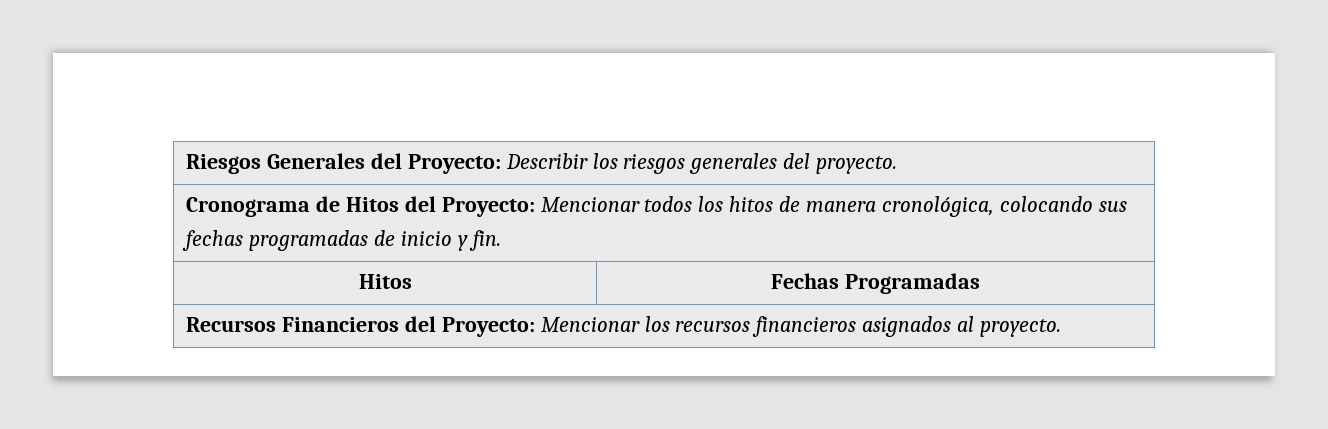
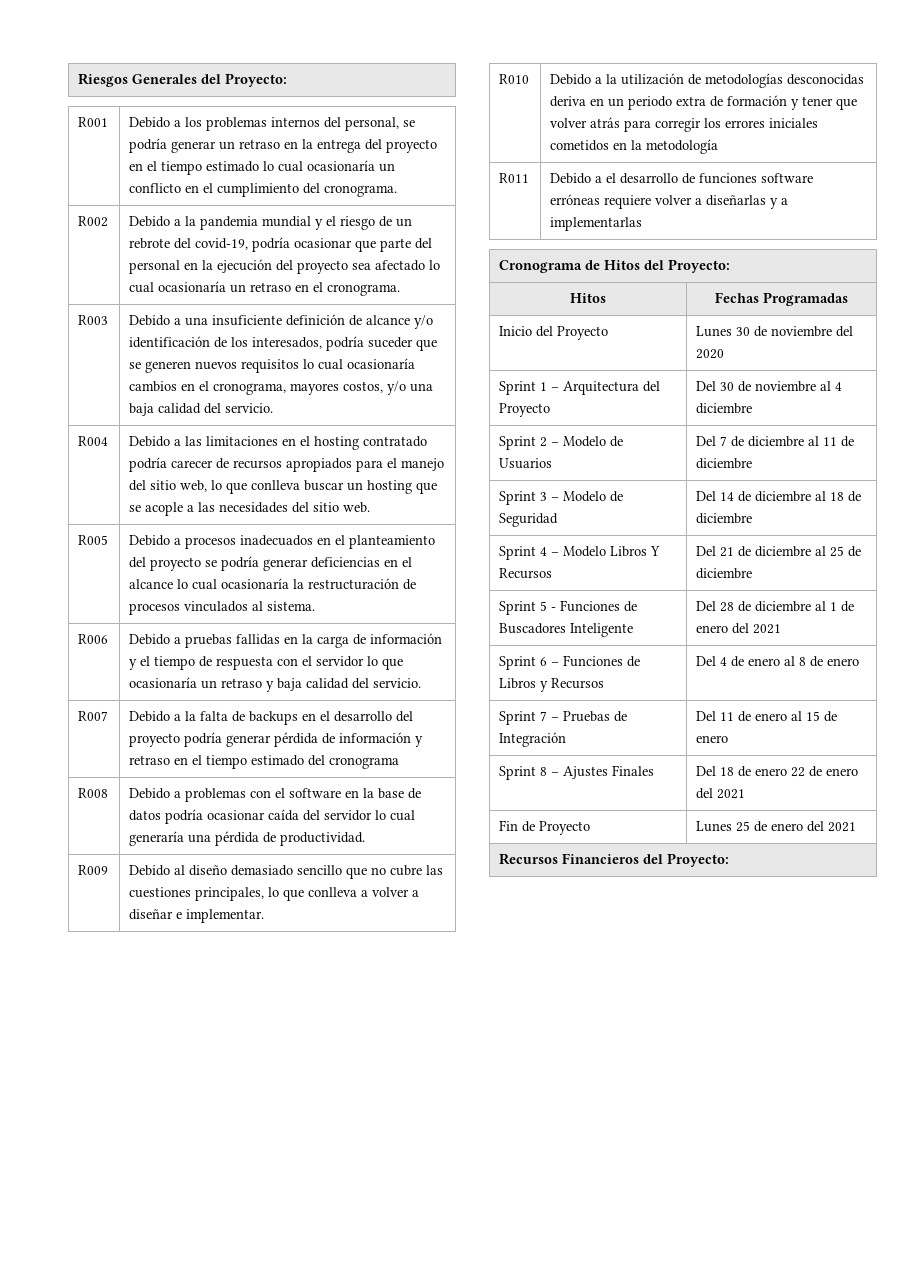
- Riesgos Generales del Proyecto: Describir los riesgos generales del proyecto.
+ Riesgos Generales del Proyecto:
+ R001 | Debido a los problemas internos del personal, se podría generar un retraso en la entrega del proyecto en el tiempo estimado lo cual ocasionaría un conflicto en el cumplimiento del cronograma.
+ R002 | Debido a la pandemia mundial y el riesgo de un rebrote del covid-19, podría ocasionar que parte del personal en la ejecución del proyecto sea afectado lo cual ocasionaría un retraso en el cronograma.
+ R003 | Debido a una insuficiente definición de alcance y/o identificación de los interesados, podría suceder que se generen nuevos requisitos lo cual ocasionaría cambios en el cronograma, mayores costos, y/o una baja calidad del servicio.
+ R004 | Debido a las limitaciones en el hosting contratado podría carecer de recursos apropiados para el manejo del sitio web, lo que conlleva buscar un hosting que se acople a las necesidades del sitio web.
+ R005 | Debido a procesos inadecuados en el planteamiento del proyecto se podría generar deficiencias en el alcance lo cual ocasionaría la restructuración de procesos vinculados al sistema.
+ R006 | Debido a pruebas fallidas en la carga de información y el tiempo de respuesta con el servidor lo que ocasionaría un retraso y baja calidad del servicio.
+ R007 | Debido a la falta de backups en el desarrollo del proyecto podría generar pérdida de información y retraso en el tiempo estimado del cronograma
+ R008 | Debido a problemas con el software en la base de datos podría ocasionar caída del servidor lo cual generaría una pérdida de productividad.
+ R009 | Debido al diseño demasiado sencillo que no cubre las cuestiones principales, lo que conlleva a volver a diseñar e implementar.
+ R010 | Debido a la utilización de metodologías desconocidas deriva en un periodo extra de formación y tener que volver atrás para corregir los errores iniciales cometidos en la metodología
+ R011 | Debido a el desarrollo de funciones software erróneas requiere volver a diseñarlas y a implementarlas
- Cronograma de Hitos del Proyecto: Mencionar todos los hitos de manera cronológica, colocando sus fechas programadas de inicio y fin.
+ Cronograma de Hitos del Proyecto:
  Hitos | Fechas Programadas
- Recursos Financieros del Proyecto: Mencionar los recursos financieros asignados al proyecto.
+ Inicio del Proyecto | Lunes 30 de noviembre del 2020
+ Sprint 1 – Arquitectura del Proyecto | Del 30 de noviembre al 4 diciembre
+ Sprint 2 – Modelo de Usuarios | Del 7 de diciembre al 11 de diciembre
+ Sprint 3 – Modelo de Seguridad | Del 14 de diciembre al 18 de diciembre
+ Sprint 4 – Modelo Libros Y Recursos | Del 21 de diciembre al 25 de diciembre
+ Sprint 5 - Funciones de Buscadores Inteligente | Del 28 de diciembre al 1 de enero del 2021
+ Sprint 6 – Funciones de Libros y Recursos | Del 4 de enero al 8 de enero
+ Sprint 7 – Pruebas de Integración | Del 11 de enero al 15 de enero
+ Sprint 8 – Ajustes Finales | Del 18 de enero 22 de enero del 2021
+ Fin de Proyecto | Lunes 25 de enero del 2021
+ Recursos Financieros del Proyecto:

